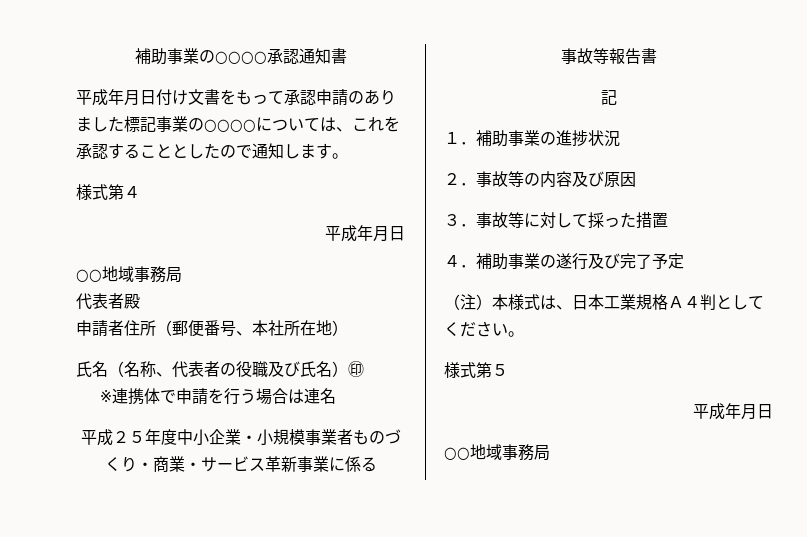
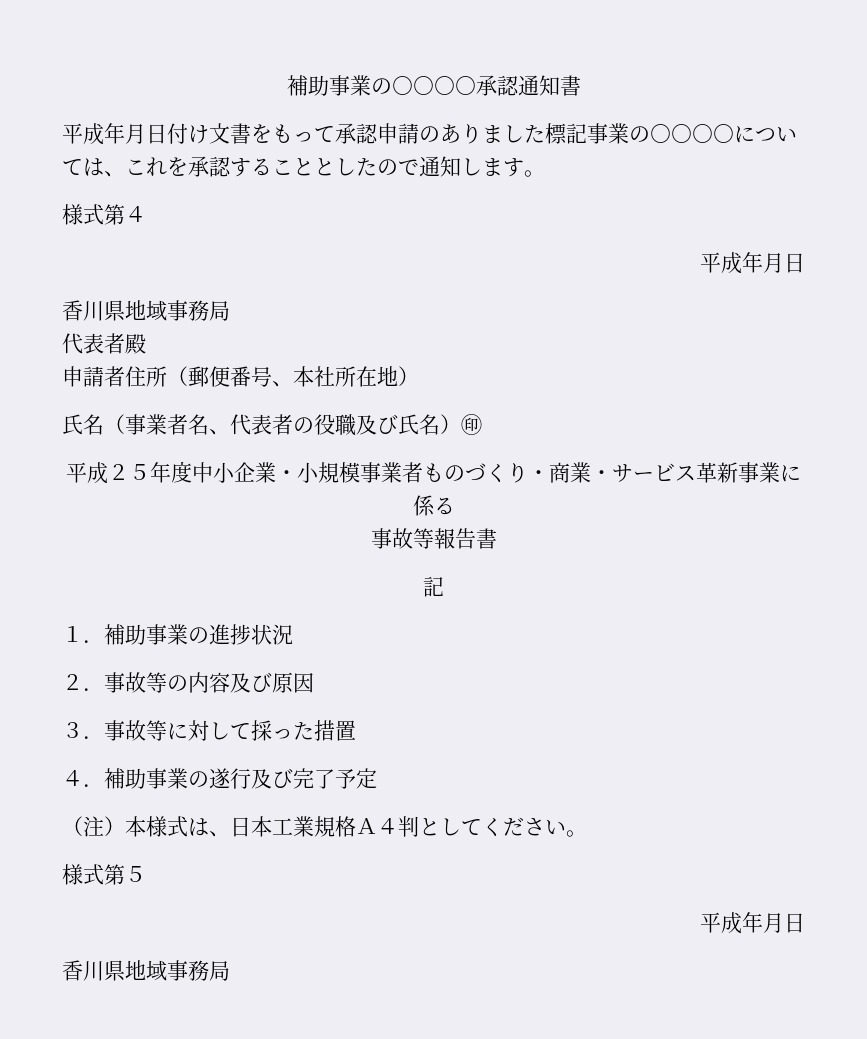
  様式第４
  平成年月日
- ○○地域事務局
+ 香川県地域事務局
- 氏名（名称、代表者の役職及び氏名）㊞
+ 氏名（事業者名、代表者の役職及び氏名）㊞
- ※連携体で申請を行う場合は連名
  様式第５
  平成年月日
- ○○地域事務局
+ 香川県地域事務局

